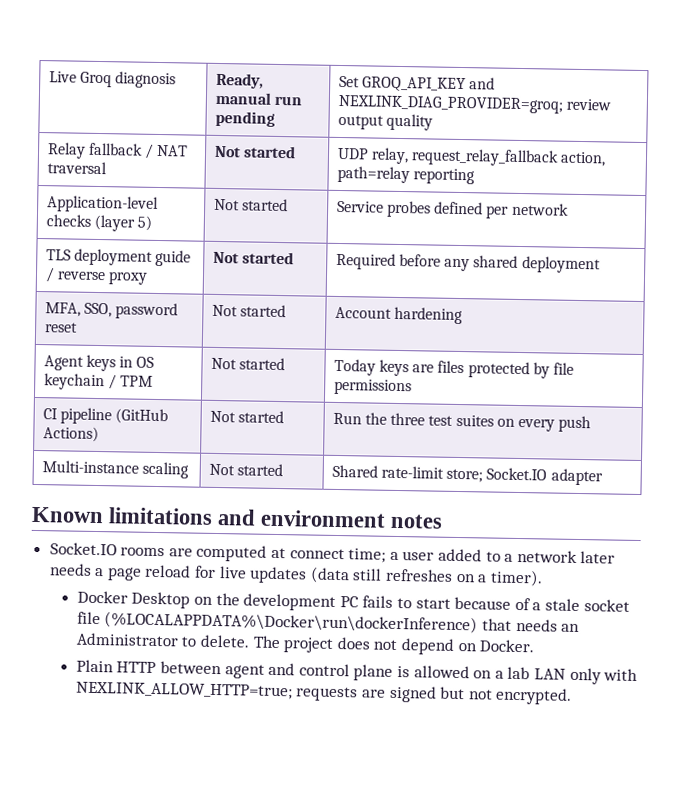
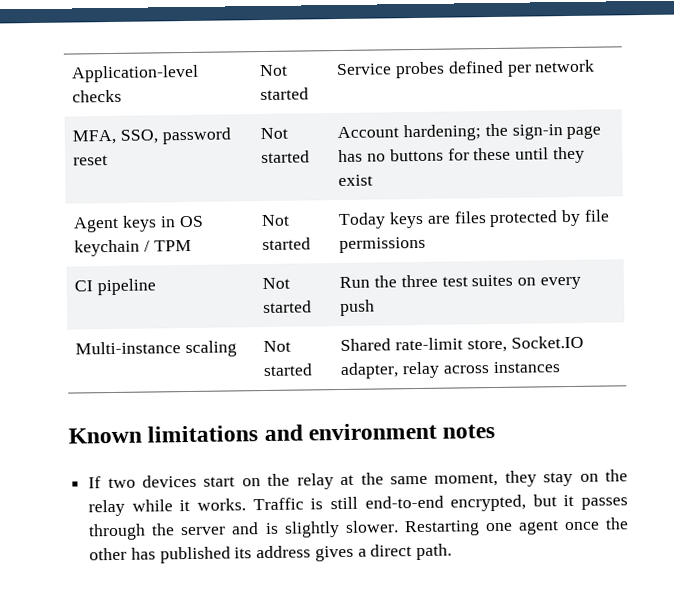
- Live Groq diagnosis | Ready, manual run pending | Set GROQ_API_KEY and NEXLINK_DIAG_PROVIDER=groq; review output quality
- Relay fallback / NAT traversal | Not started | UDP relay, request_relay_fallback action, path=relay reporting
- Application-level checks (layer 5) | Not started | Service probes defined per network
+ Application-level checks | Not started | Service probes defined per network
- TLS deployment guide / reverse proxy | Not started | Required before any shared deployment
- MFA, SSO, password reset | Not started | Account hardening
+ MFA, SSO, password reset | Not started | Account hardening; the sign-in page has no buttons for these until they exist
- CI pipeline (GitHub Actions) | Not started | Run the three test suites on every push
+ CI pipeline | Not started | Run the three test suites on every push
- Multi-instance scaling | Not started | Shared rate-limit store; Socket.IO adapter
+ Multi-instance scaling | Not started | Shared rate-limit store, Socket.IO adapter, relay across instances
- Socket.IO rooms are computed at connect time; a user added to a network later needs a page reload for live updates (data still refreshes on a timer).
- Docker Desktop on the development PC fails to start because of a stale socket file (%LOCALAPPDATA%\Docker\run\dockerInference) that needs an Administrator to delete. The project does not depend on Docker.
- Plain HTTP between agent and control plane is allowed on a lab LAN only with NEXLINK_ALLOW_HTTP=true; requests are signed but not encrypted.
+ If two devices start on the relay at the same moment, they stay on the relay while it works. Traffic is still end-to-end encrypted, but it passes through the server and is slightly slower. Restarting one agent once the other has published its address gives a direct path.

